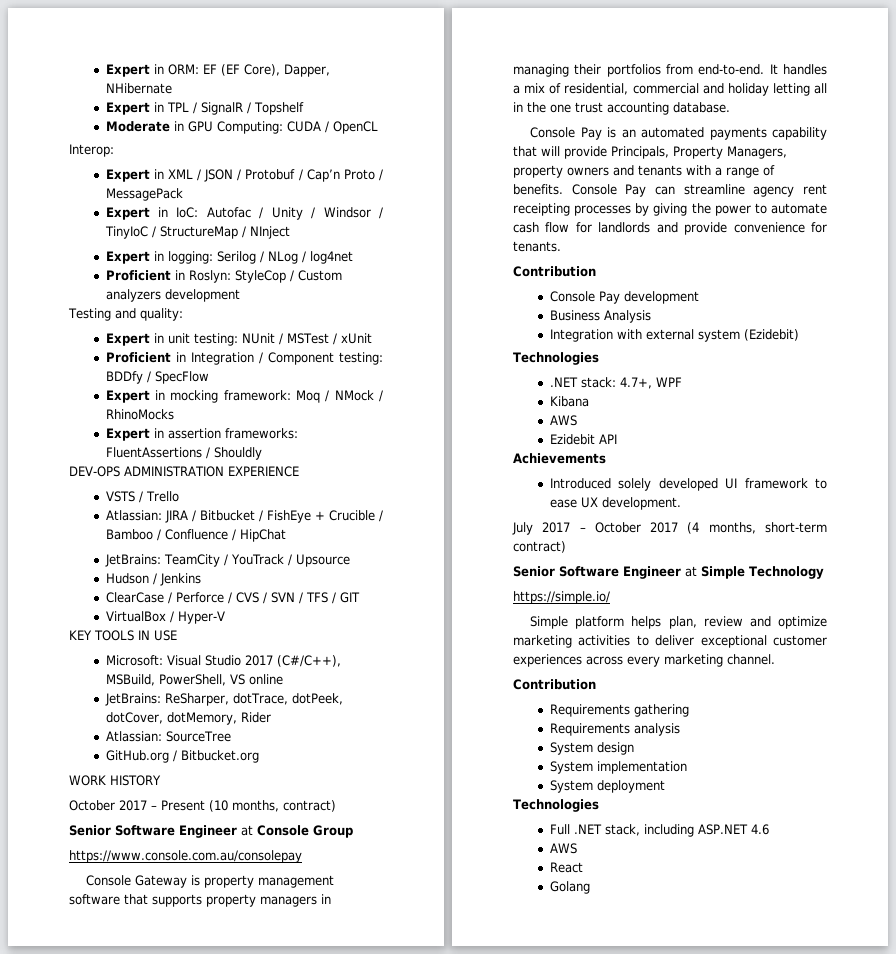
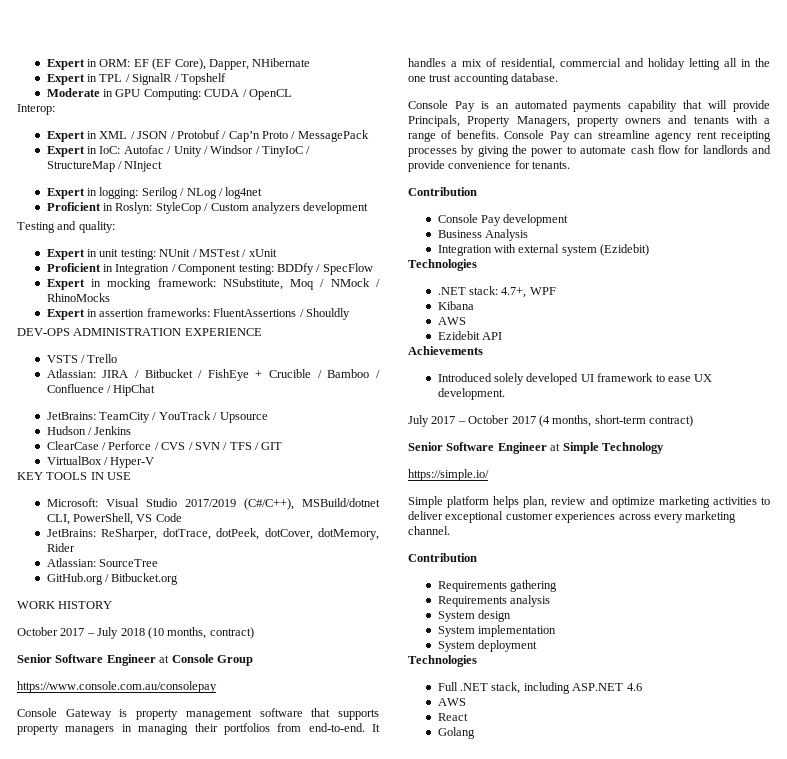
- Expert in mocking framework: Moq / NMock / RhinoMocks
+ Expert in mocking framework: NSubstitute, Moq / NMock / RhinoMocks
- Microsoft: Visual Studio 2017 (C#/C++), MSBuild, PowerShell, VS online
+ Microsoft: Visual Studio 2017/2019 (C#/C++), MSBuild/dotnet CLI, PowerShell, VS Code
- October 2017 – Present (10 months, contract)
+ October 2017 – July 2018 (10 months, contract)

